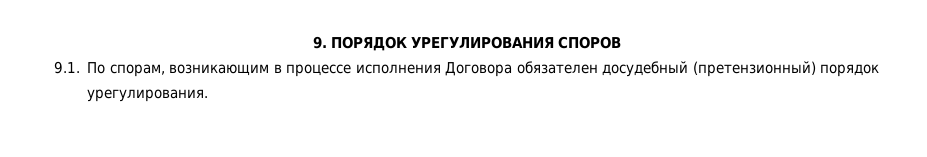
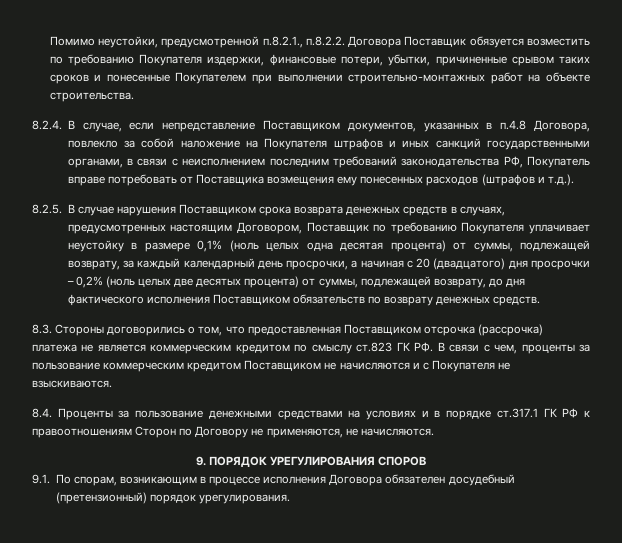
+ Помимо неустойки, предусмотренной п.8.2.1., п.8.2.2. Договора Поставщик обязуется возместить по требованию Покупателя издержки, финансовые потери, убытки, причиненные срывом таких сроков и понесенные Покупателем при выполнении строительно-монтажных работ на объекте строительства.
+ 8.2.4. В случае, если непредставление Поставщиком документов, указанных в п.4.8 Договора, повлекло за собой наложение на Покупателя штрафов и иных санкций государственными органами, в связи с неисполнением последним требований законодательства РФ, Покупатель вправе потребовать от Поставщика возмещения ему понесенных расходов (штрафов и т.д.).
+ 8.2.5. В случае нарушения Поставщиком срока возврата денежных средств в случаях, предусмотренных настоящим Договором, Поставщик по требованию Покупателя уплачивает неустойку в размере 0,1% (ноль целых одна десятая процента) от суммы, подлежащей возврату, за каждый календарный день просрочки, а начиная с 20 (двадцатого) дня просрочки – 0,2% (ноль целых две десятых процента) от суммы, подлежащей возврату, до дня фактического исполнения Поставщиком обязательств по возврату денежных средств.
+ 8.3. Стороны договорились о том, что предоставленная Поставщиком отсрочка (рассрочка) платежа не является коммерческим кредитом по смыслу ст.823 ГК РФ. В связи с чем, проценты за пользование коммерческим кредитом Поставщиком не начисляются и с Покупателя не взыскиваются.
+ 8.4. Проценты за пользование денежными средствами на условиях и в порядке ст.317.1 ГК РФ к правоотношениям Сторон по Договору не применяются, не начисляются.

